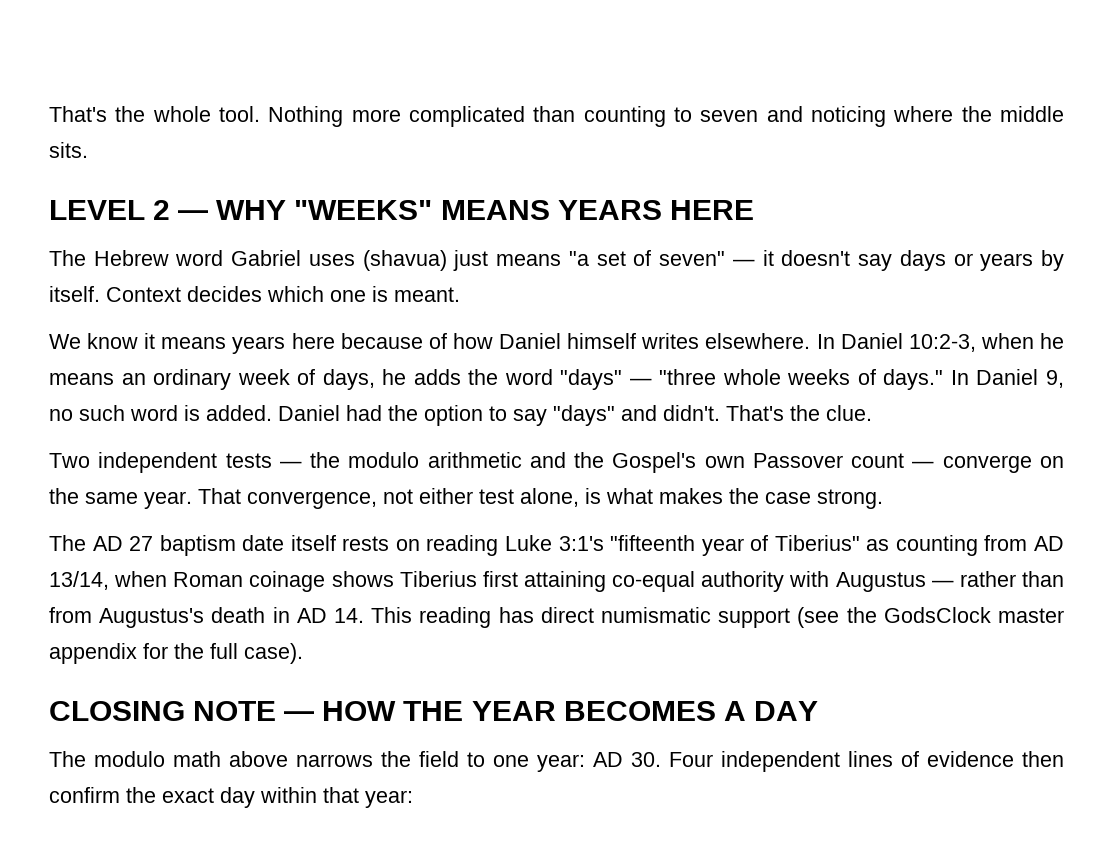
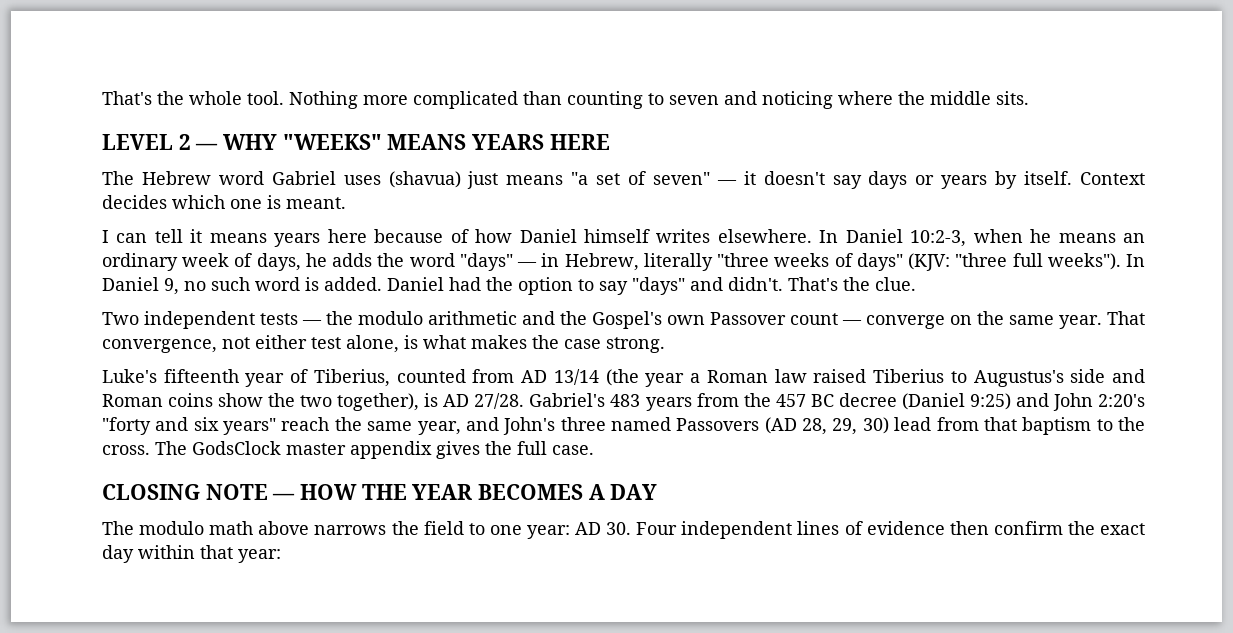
- We know it means years here because of how Daniel himself writes elsewhere.
+ I can tell it means years here because of how Daniel himself writes elsewhere.
- In Daniel 10:2-3, when he means an ordinary week of days, he adds the word "days" — "three whole weeks of days."
+ In Daniel 10:2-3, when he means an ordinary week of days, he adds the word "days" — in Hebrew, literally "three weeks of days" (KJV: "three full weeks").
- The AD 27 baptism date itself rests on reading Luke 3:1's "fifteenth year of Tiberius" as counting from AD 13/14, when Roman coinage shows Tiberius first attaining co-equal authority with Augustus — rather than from Augustus's death in AD 14. This reading has direct numismatic support (see the GodsClock master appendix for the full case).
+ Luke's fifteenth year of Tiberius, counted from AD 13/14 (the year a Roman law raised Tiberius to Augustus's side and Roman coins show the two together), is AD 27/28. Gabriel's 483 years from the 457 BC decree (Daniel 9:25) and John 2:20's "forty and six years" reach the same year, and John's three named Passovers (AD 28, 29, 30) lead from that baptism to the cross. The GodsClock master appendix gives the full case.

